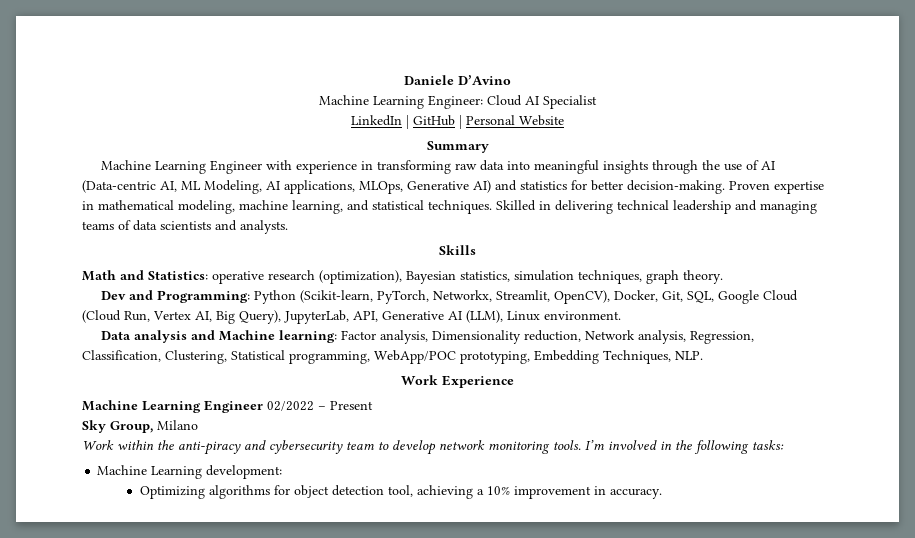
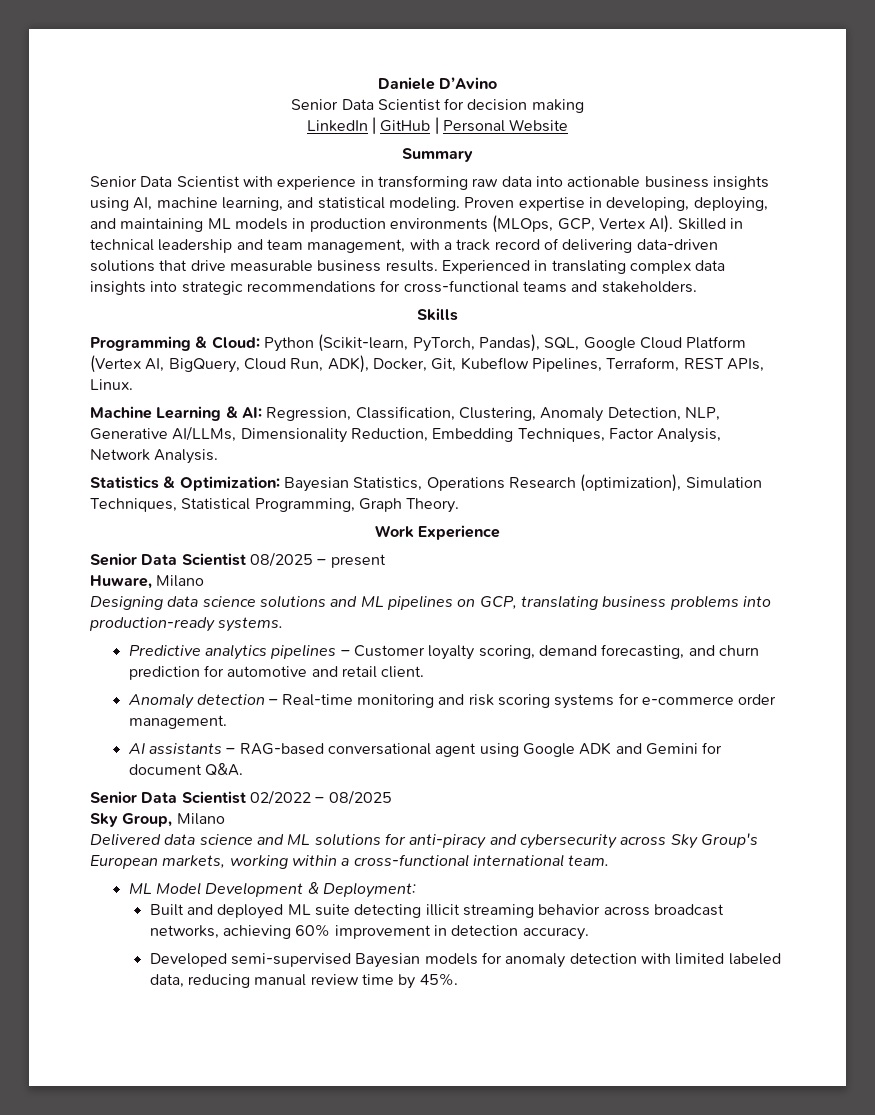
- Machine Learning Engineer: Cloud AI Specialist
+ Senior Data Scientist for decision making
- Machine Learning Engineer with experience in transforming raw data into meaningful insights through the use of AI (Data-centric AI, ML Modeling, AI applications, MLOps, Generative AI) and statistics for better decision-making. Proven expertise in mathematical modeling, machine learning, and statistical techniques. Skilled in delivering technical leadership and managing teams of data scientists and analysts.
+ Senior Data Scientist with experience in transforming raw data into actionable business insights using AI, machine learning, and statistical modeling. Proven expertise in developing, deploying, and maintaining ML models in production environments (MLOps, GCP, Vertex AI). Skilled in technical leadership and team management, with a track record of delivering data-driven solutions that drive measurable business results. Experienced in translating complex data insights into strategic recommendations for cross-functional teams and stakeholders.
  Skills
- Math and Statistics: operative research (optimization), Bayesian statistics, simulation techniques, graph theory.
- Dev and Programming: Python (Scikit-learn, PyTorch, Networkx, Streamlit, OpenCV), Docker, Git, SQL, Google Cloud (Cloud Run, Vertex AI, Big Query), JupyterLab, API, Generative AI (LLM), Linux environment.
- Data analysis and Machine learning: Factor analysis, Dimensionality reduction, Network analysis, Regression, Classification, Clustering, Statistical programming, WebApp/POC prototyping, Embedding Techniques, NLP.
+ Programming & Cloud: Python (Scikit-learn, PyTorch, Pandas), SQL, Google Cloud Platform (Vertex AI, BigQuery, Cloud Run, ADK), Docker, Git, Kubeflow Pipelines, Terraform, REST APIs, Linux.
+ Machine Learning & AI: Regression, Classification, Clustering, Anomaly Detection, NLP, Generative AI/LLMs, Dimensionality Reduction, Embedding Techniques, Factor Analysis, Network Analysis.
+ Statistics & Optimization: Bayesian Statistics, Operations Research (optimization), Simulation Techniques, Statistical Programming, Graph Theory.
  Work Experience
- Machine Learning Engineer 02/2022 – Present
+ Senior Data Scientist 08/2025 – present
+ Huware, Milano
+ Designing data science solutions and ML pipelines on GCP, translating business problems into production-ready systems.
+ Predictive analytics pipelines – Customer loyalty scoring, demand forecasting, and churn prediction for automotive and retail client.
+ Anomaly detection – Real-time monitoring and risk scoring systems for e-commerce order management.
+ AI assistants – RAG-based conversational agent using Google ADK and Gemini for document Q&A.
+ Senior Data Scientist 02/2022 – 08/2025
- Work within the anti-piracy and cybersecurity team to develop network monitoring tools. I’m involved in the following tasks:
- Machine Learning development:
- Optimizing algorithms for object detection tool, achieving a 10% improvement in accuracy.
+ Delivered data science and ML solutions for anti-piracy and cybersecurity across Sky Group's European markets, working within a cross-functional international team.
+ ML Model Development & Deployment:
+ Built and deployed ML suite detecting illicit streaming behavior across broadcast networks, achieving 60% improvement in detection accuracy.
+ Developed semi-supervised Bayesian models for anomaly detection with limited labeled data, reducing manual review time by 45%.

